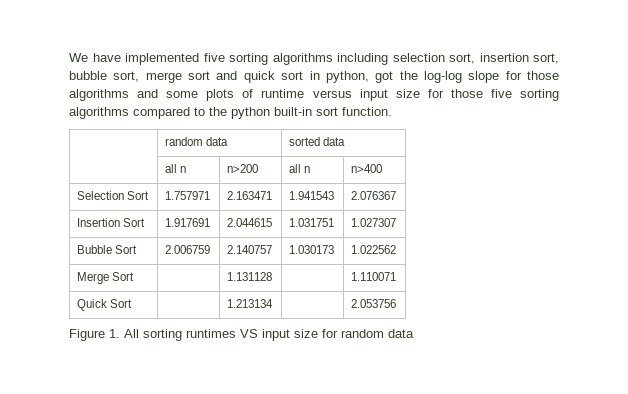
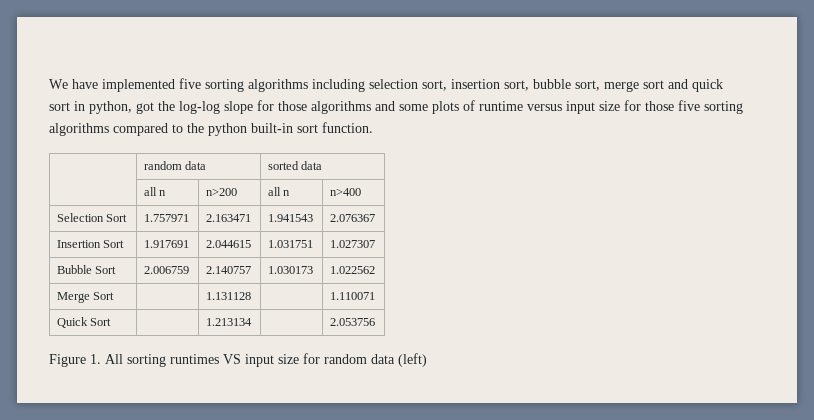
- Figure 1. All sorting runtimes VS input size for random data
+ Figure 1. All sorting runtimes VS input size for random data (left)

